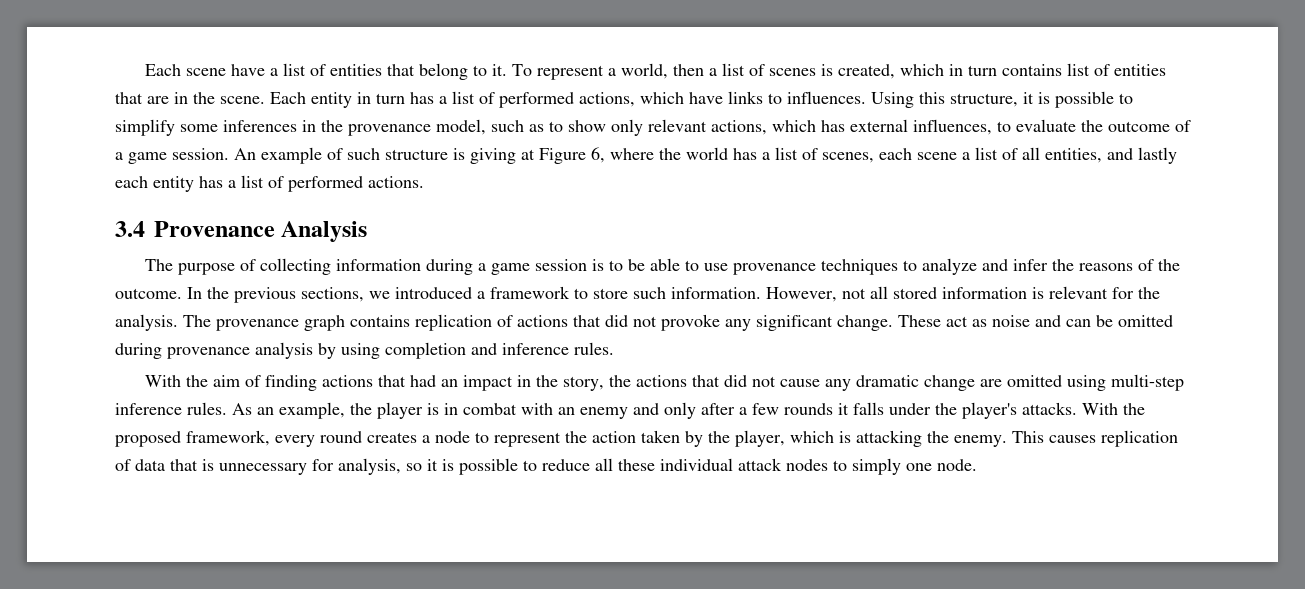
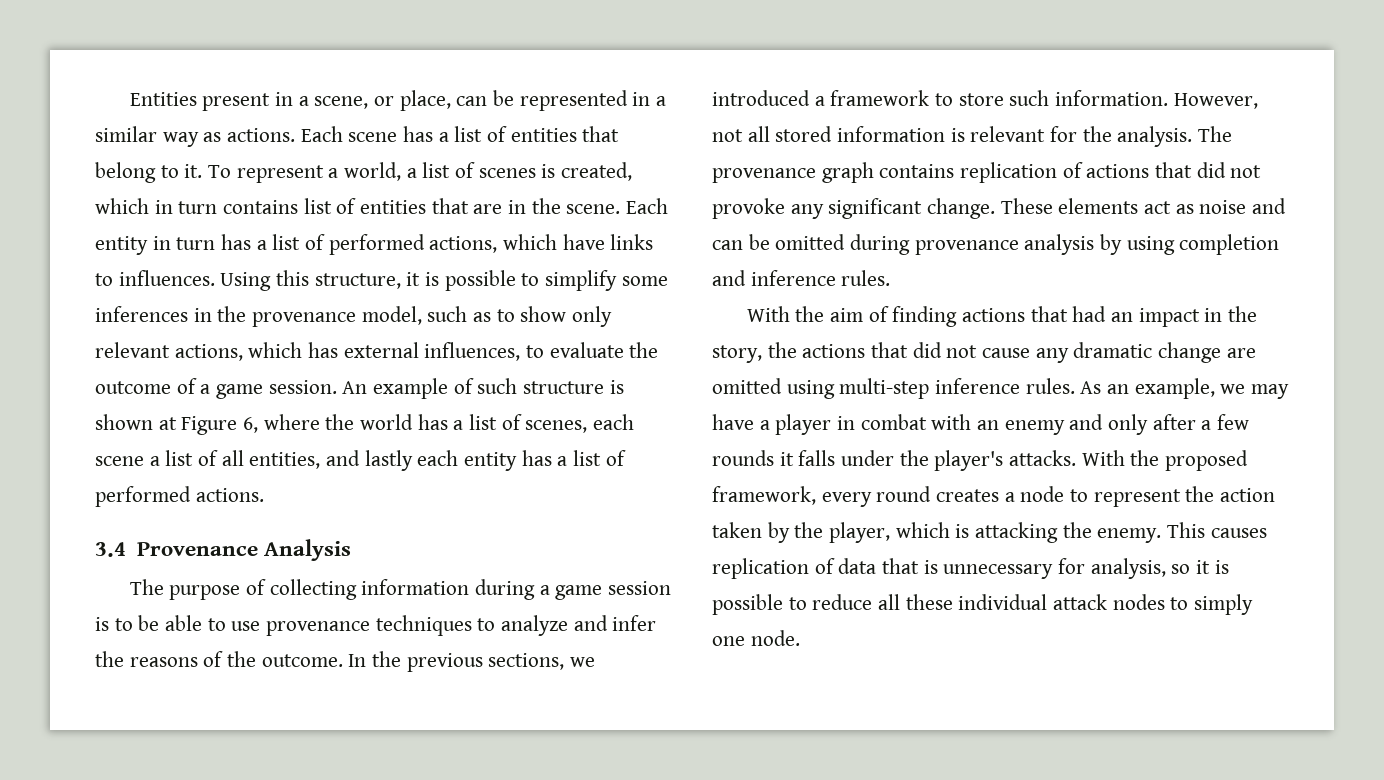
+ Entities present in a scene, or place, can be represented in a similar way as actions.
- Each scene have a list of entities that belong to it.
+ Each scene has a list of entities that belong to it.
- To represent a world, then a list of scenes is created, which in turn contains list of entities that are in the scene.
+ To represent a world, a list of scenes is created, which in turn contains list of entities that are in the scene.
- An example of such structure is giving at Figure 6, where the world has a list of scenes, each scene a list of all entities, and lastly each entity has a list of performed actions.
+ An example of such structure is shown at Figure 6, where the world has a list of scenes, each scene a list of all entities, and lastly each entity has a list of performed actions.
- These act as noise and can be omitted during provenance analysis by using completion and inference rules.
+ These elements act as noise and can be omitted during provenance analysis by using completion and inference rules.
- As an example, the player is in combat with an enemy and only after a few rounds it falls under the player's attacks.
+ As an example, we may have a player in combat with an enemy and only after a few rounds it falls under the player's attacks.

